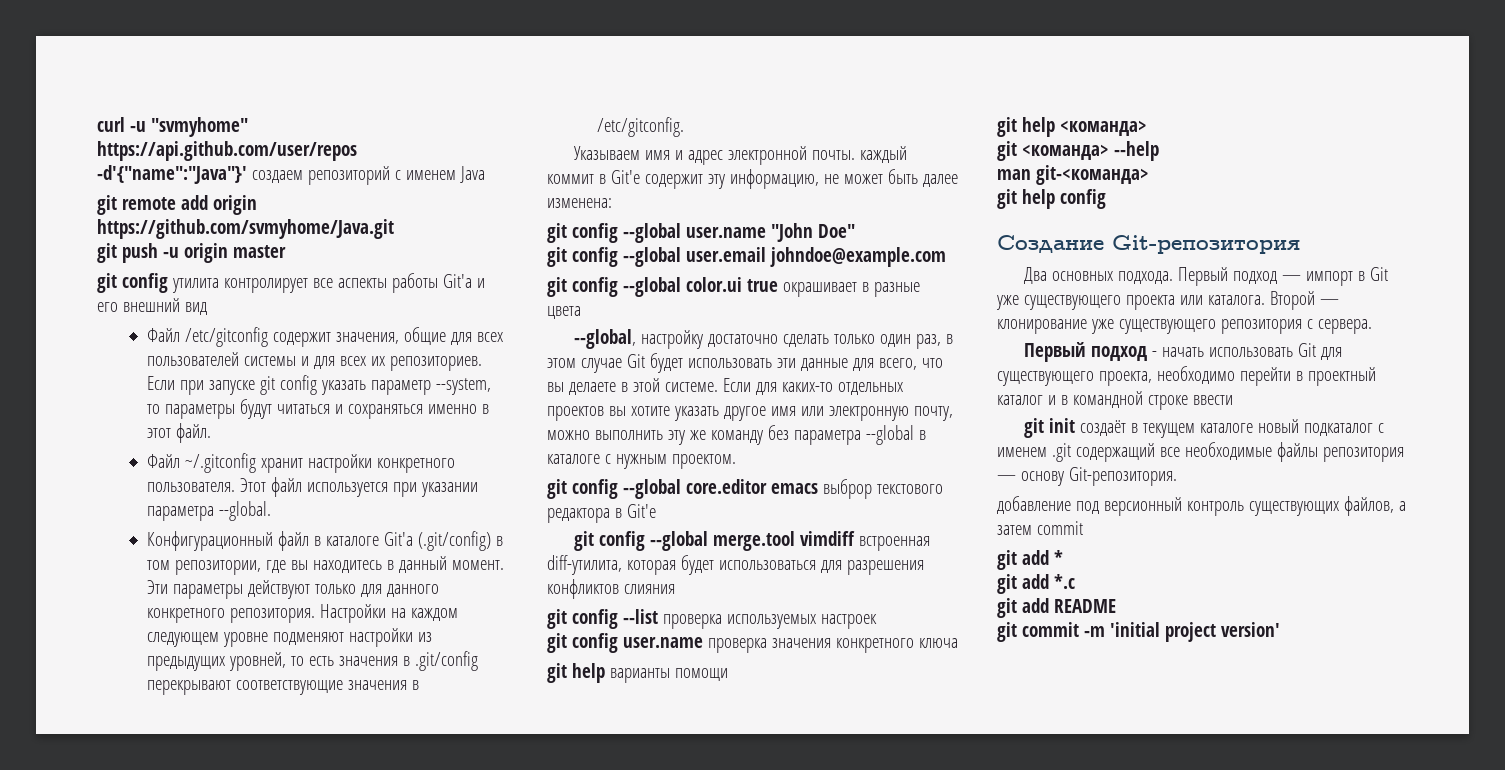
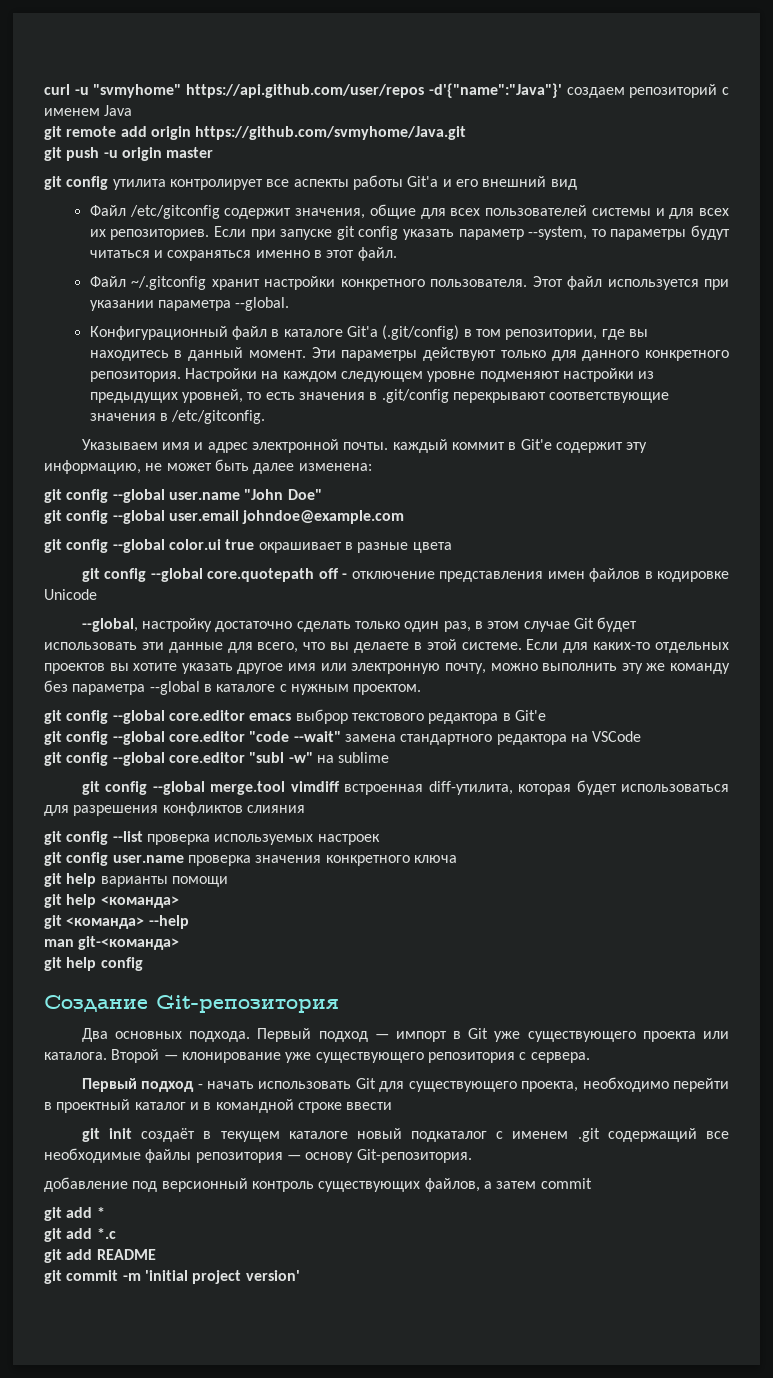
+ git config --global core.quotepath off - отключение представления имен файлов в кодировке Unicode
+ git config --global core.editor "code --wait" замена стандартного редактора на VSCode
+ git config --global core.editor "subl -w" на sublime

